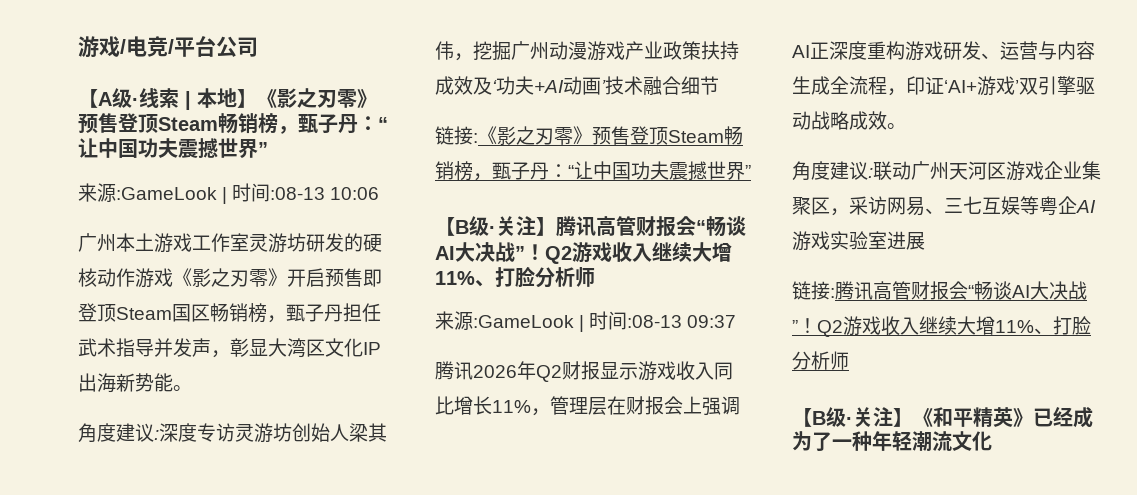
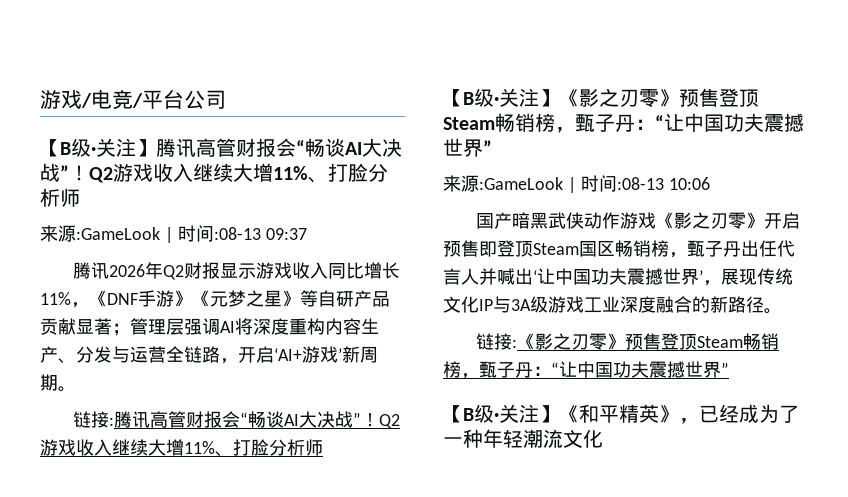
- 【A级·线索 | 本地】《影之刃零》预售登顶Steam畅销榜，甄子丹：“让中国功夫震撼世界”
- 来源:GameLook | 时间:08-13 10:06
- 广州本土游戏工作室灵游坊研发的硬核动作游戏《影之刃零》开启预售即登顶Steam国区畅销榜，甄子丹担任武术指导并发声，彰显大湾区文化IP出海新势能。
- 角度建议:深度专访灵游坊创始人梁其伟，挖掘广州动漫游戏产业政策扶持成效及‘功夫+AI动画’技术融合细节
- 链接:《影之刃零》预售登顶Steam畅销榜，甄子丹：“让中国功夫震撼世界”
- 腾讯2026年Q2财报显示游戏收入同比增长11%，管理层在财报会上强调AI正深度重构游戏研发、运营与内容生成全流程，印证‘AI+游戏’双引擎驱动战略成效。
- 角度建议:联动广州天河区游戏企业集聚区，采访网易、三七互娱等粤企AI游戏实验室进展
+ 腾讯2026年Q2财报显示游戏收入同比增长11%，《DNF手游》《元梦之星》等自研产品贡献显著；管理层强调AI将深度重构内容生产、分发与运营全链路，开启‘AI+游戏’新周期。
+ 【B级·关注】《影之刃零》预售登顶Steam畅销榜，甄子丹：“让中国功夫震撼世界”
+ 来源:GameLook | 时间:08-13 10:06
+ 国产暗黑武侠动作游戏《影之刃零》开启预售即登顶Steam国区畅销榜，甄子丹出任代言人并喊出‘让中国功夫震撼世界’，展现传统文化IP与3A级游戏工业深度融合的新路径。
+ 链接:《影之刃零》预售登顶Steam畅销榜，甄子丹：“让中国功夫震撼世界”
- 【B级·关注】《和平精英》已经成为了一种年轻潮流文化
+ 【B级·关注】《和平精英》，已经成为了一种年轻潮流文化

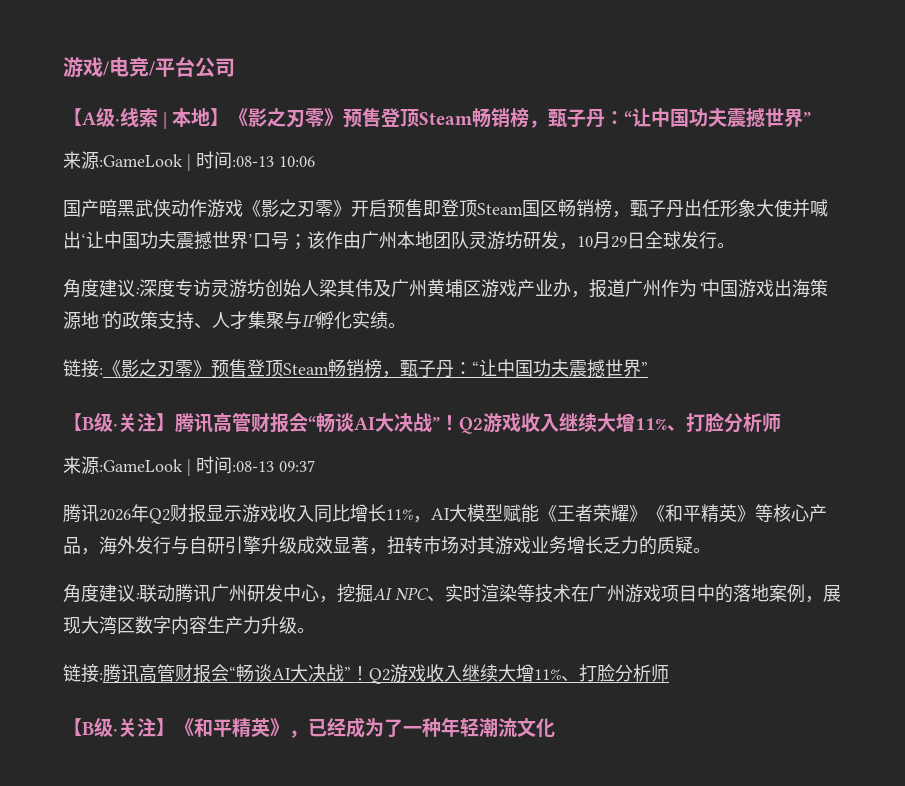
- 【B级·关注】腾讯高管财报会“畅谈AI大决战”！Q2游戏收入继续大增11%、打脸分析师
- 来源:GameLook | 时间:08-13 09:37
- 腾讯2026年Q2财报显示游戏收入同比增长11%，《DNF手游》《元梦之星》等自研产品贡献显著；管理层强调AI将深度重构内容生产、分发与运营全链路，开启‘AI+游戏’新周期。
- 链接:腾讯高管财报会“畅谈AI大决战”！Q2游戏收入继续大增11%、打脸分析师
- 【B级·关注】《影之刃零》预售登顶Steam畅销榜，甄子丹：“让中国功夫震撼世界”
+ 【A级·线索 | 本地】《影之刃零》预售登顶Steam畅销榜，甄子丹：“让中国功夫震撼世界”
- 国产暗黑武侠动作游戏《影之刃零》开启预售即登顶Steam国区畅销榜，甄子丹出任代言人并喊出‘让中国功夫震撼世界’，展现传统文化IP与3A级游戏工业深度融合的新路径。
+ 国产暗黑武侠动作游戏《影之刃零》开启预售即登顶Steam国区畅销榜，甄子丹出任形象大使并喊出‘让中国功夫震撼世界’口号；该作由广州本地团队灵游坊研发，10月29日全球发行。
+ 角度建议:深度专访灵游坊创始人梁其伟及广州黄埔区游戏产业办，报道广州作为‘中国游戏出海策源地’的政策支持、人才集聚与IP孵化实绩。
+ 【B级·关注】腾讯高管财报会“畅谈AI大决战”！Q2游戏收入继续大增11%、打脸分析师
+ 来源:GameLook | 时间:08-13 09:37
+ 腾讯2026年Q2财报显示游戏收入同比增长11%，AI大模型赋能《王者荣耀》《和平精英》等核心产品，海外发行与自研引擎升级成效显著，扭转市场对其游戏业务增长乏力的质疑。
+ 角度建议:联动腾讯广州研发中心，挖掘AI NPC、实时渲染等技术在广州游戏项目中的落地案例，展现大湾区数字内容生产力升级。
+ 链接:腾讯高管财报会“畅谈AI大决战”！Q2游戏收入继续大增11%、打脸分析师

